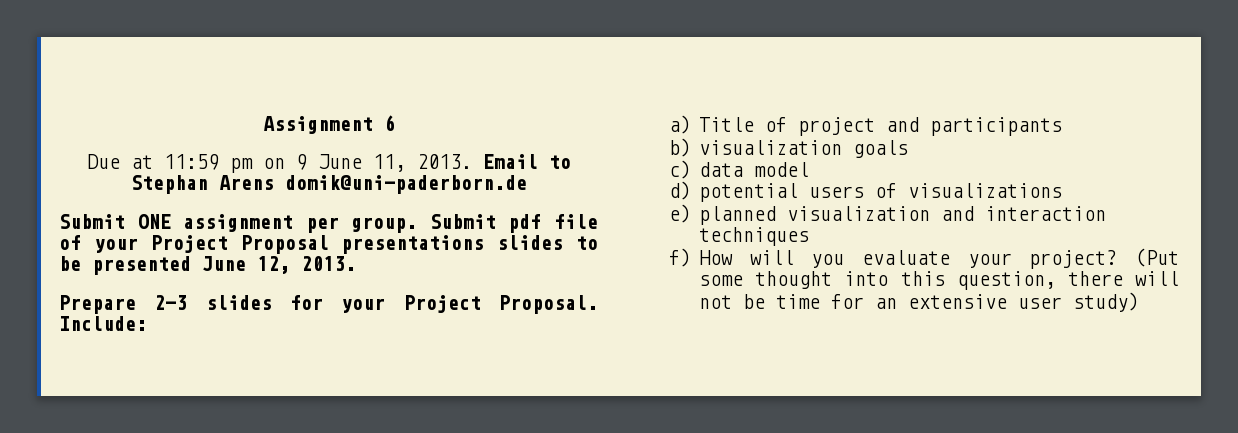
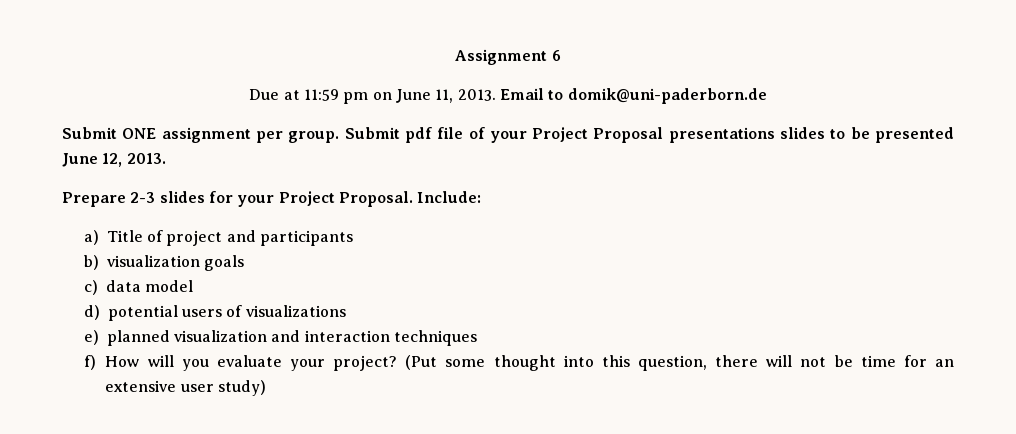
- Due at 11:59 pm on 9 June 11, 2013.
+ Due at 11:59 pm on June 11, 2013.
- Email to Stephan Arens domik@uni-paderborn.de
+ Email to domik@uni-paderborn.de

